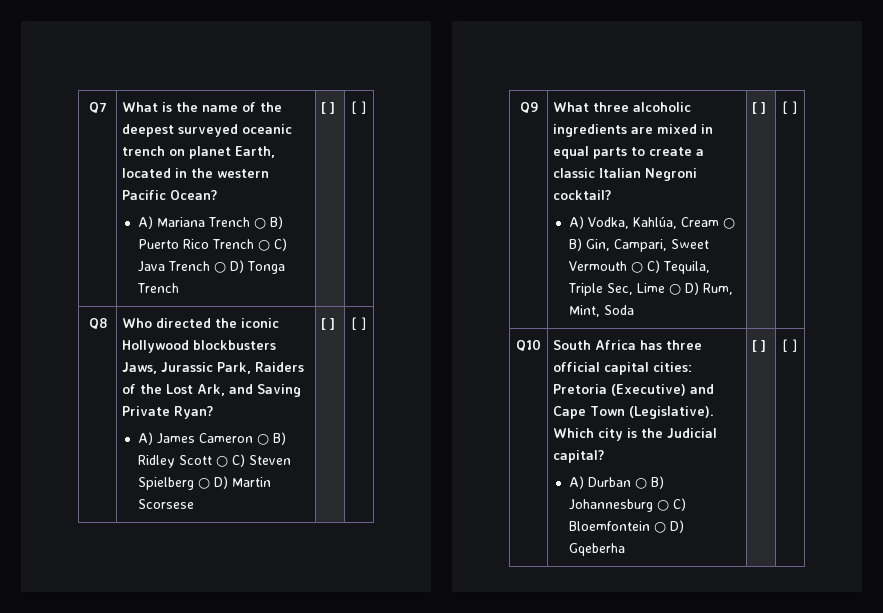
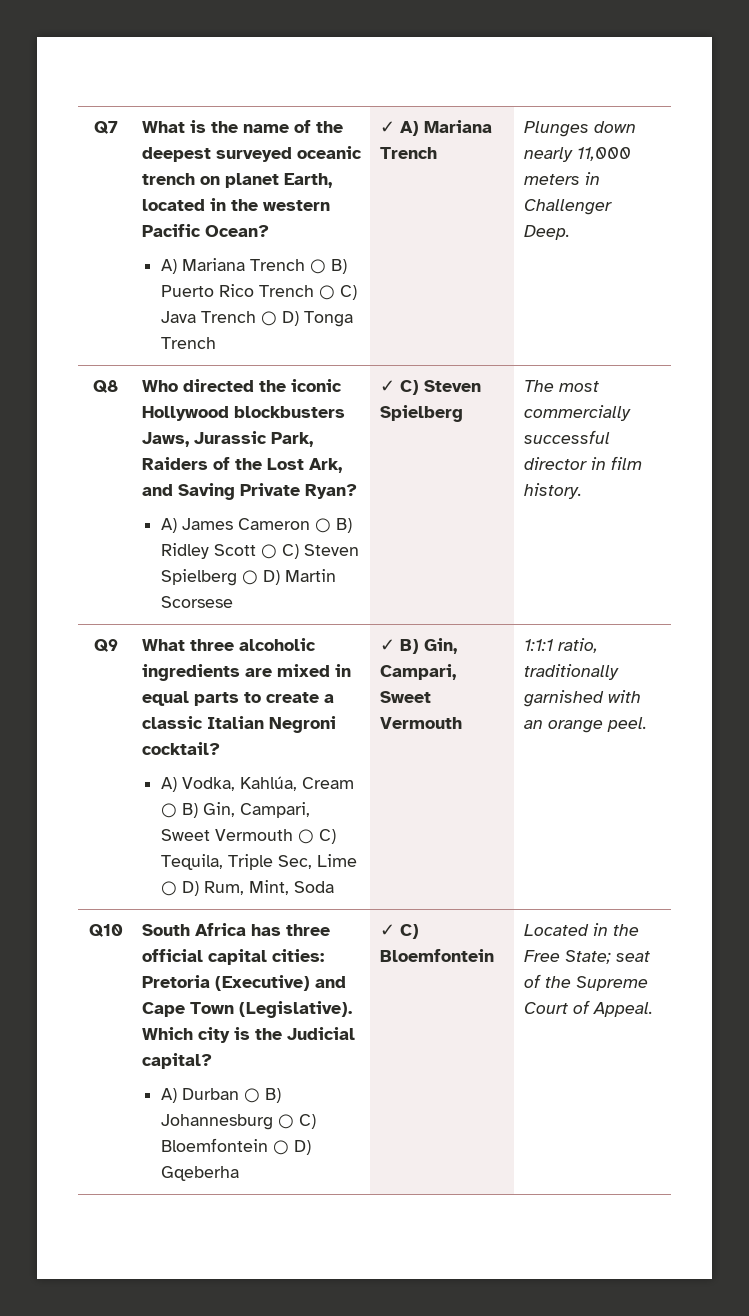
- A) Mariana Trench ○ B) Puerto Rico Trench ○ C) Java Trench ○ D) Tonga Trench | [ ] | [ ]
+ A) Mariana Trench ○ B) Puerto Rico Trench ○ C) Java Trench ○ D) Tonga Trench | ✓ A) Mariana Trench | Plunges down nearly 11,000 meters in Challenger Deep.
- A) James Cameron ○ B) Ridley Scott ○ C) Steven Spielberg ○ D) Martin Scorsese | [ ] | [ ]
+ A) James Cameron ○ B) Ridley Scott ○ C) Steven Spielberg ○ D) Martin Scorsese | ✓ C) Steven Spielberg | The most commercially successful director in film history.
- A) Vodka, Kahlúa, Cream ○ B) Gin, Campari, Sweet Vermouth ○ C) Tequila, Triple Sec, Lime ○ D) Rum, Mint, Soda | [ ] | [ ]
+ A) Vodka, Kahlúa, Cream ○ B) Gin, Campari, Sweet Vermouth ○ C) Tequila, Triple Sec, Lime ○ D) Rum, Mint, Soda | ✓ B) Gin, Campari, Sweet Vermouth | 1:1:1 ratio, traditionally garnished with an orange peel.
- A) Durban ○ B) Johannesburg ○ C) Bloemfontein ○ D) Gqeberha | [ ] | [ ]
+ A) Durban ○ B) Johannesburg ○ C) Bloemfontein ○ D) Gqeberha | ✓ C) Bloemfontein | Located in the Free State; seat of the Supreme Court of Appeal.

